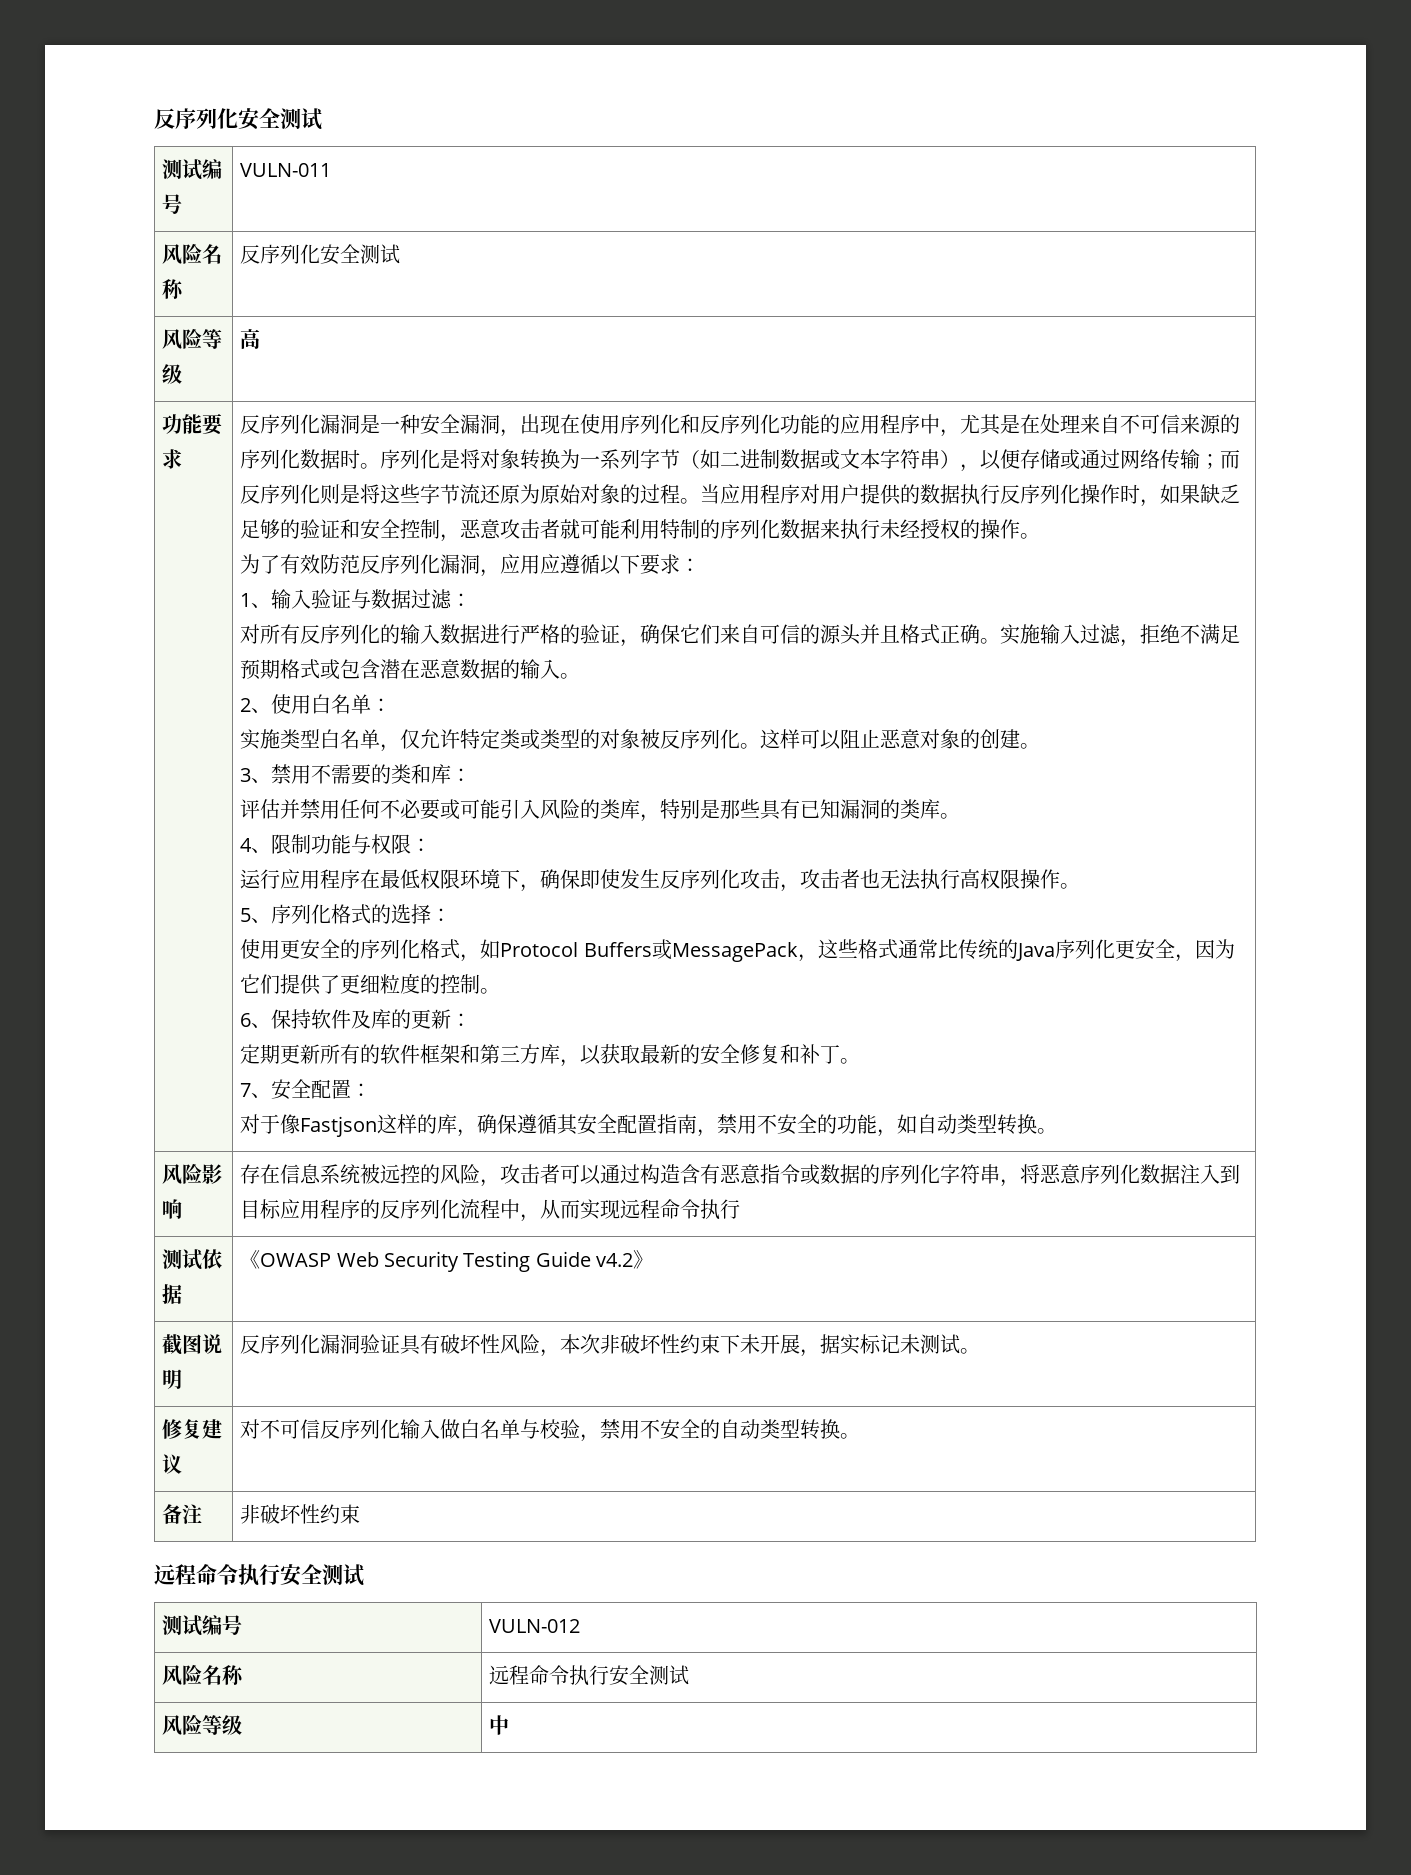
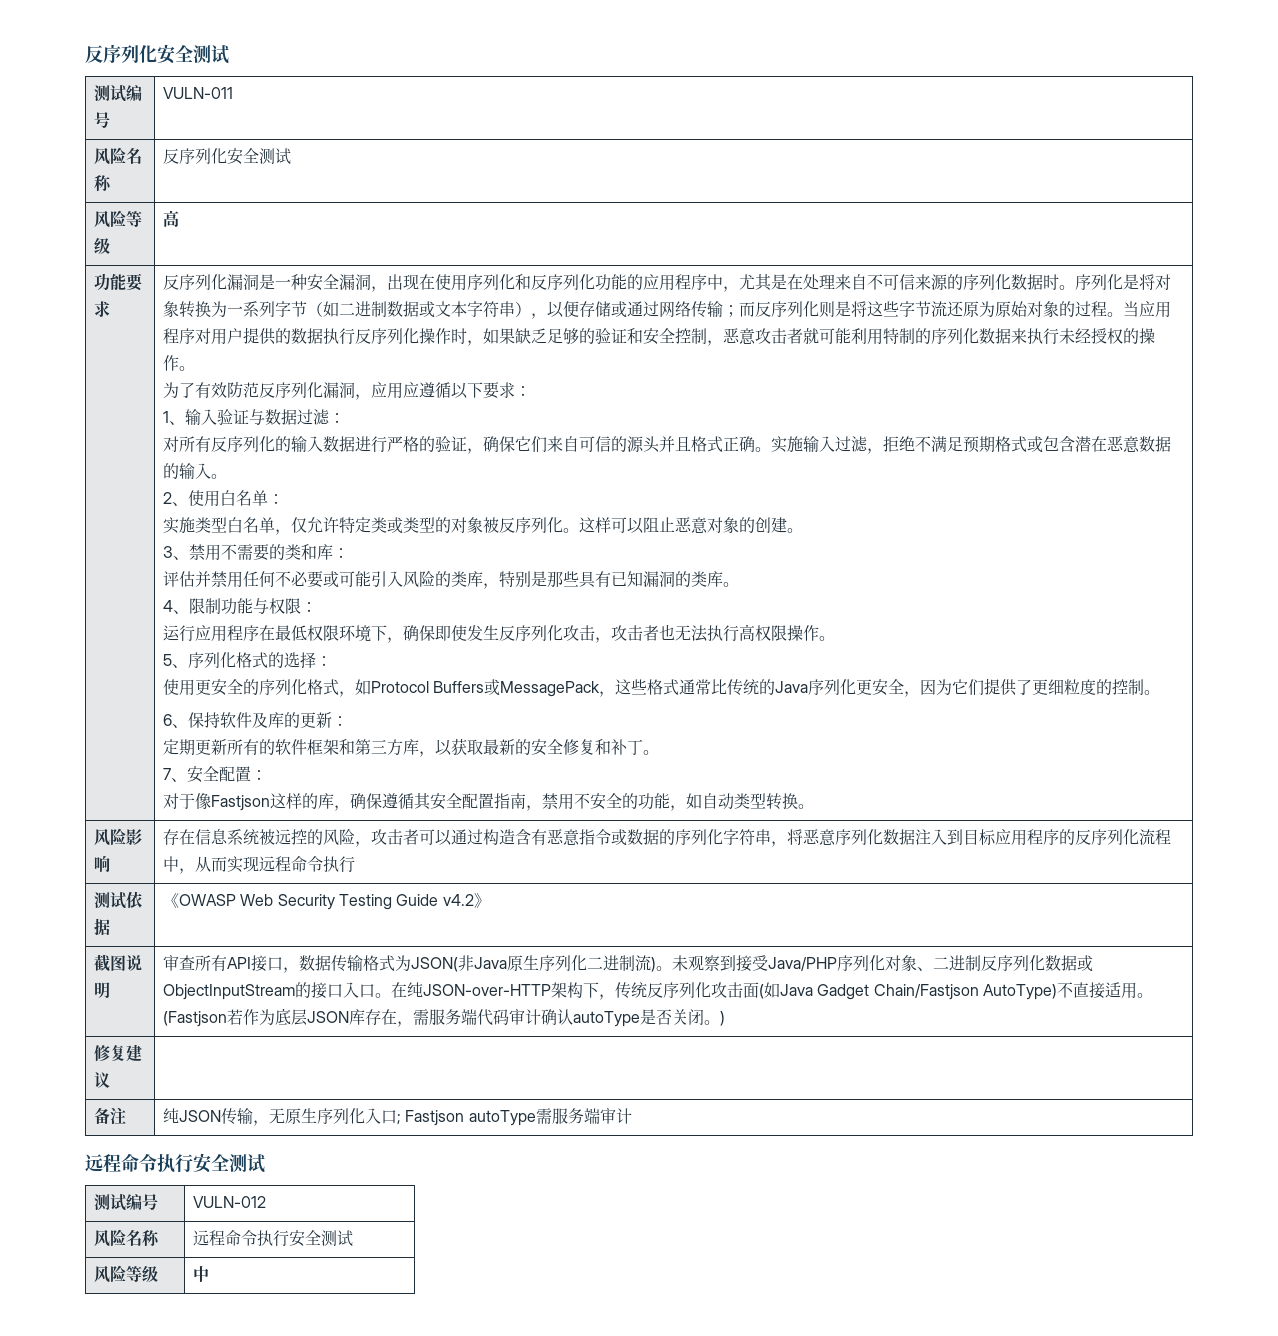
- 反序列化漏洞验证具有破坏性风险，本次非破坏性约束下未开展，据实标记未测试。
+ 审查所有API接口，数据传输格式为JSON(非Java原生序列化二进制流)。未观察到接受Java/PHP序列化对象、二进制反序列化数据或ObjectInputStream的接口入口。在纯JSON-over-HTTP架构下，传统反序列化攻击面(如Java Gadget Chain/Fastjson AutoType)不直接适用。(Fastjson若作为底层JSON库存在，需服务端代码审计确认autoType是否关闭。)
- 修复建议 | 对不可信反序列化输入做白名单与校验，禁用不安全的自动类型转换。
- 备注 | 非破坏性约束
+ 修复建议 |
+ 备注 | 纯JSON传输，无原生序列化入口; Fastjson autoType需服务端审计

